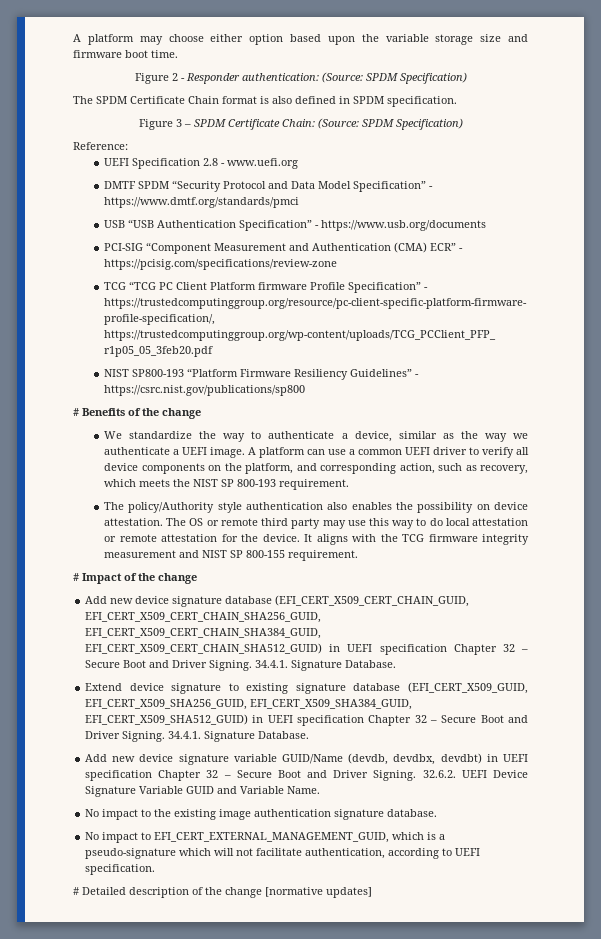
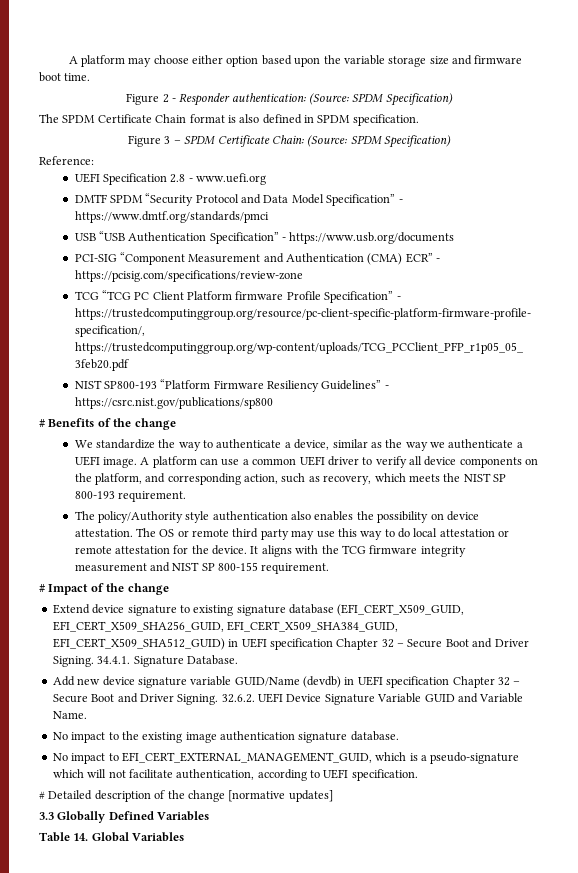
- Add new device signature database (EFI_CERT_X509_CERT_CHAIN_GUID, EFI_CERT_X509_CERT_CHAIN_SHA256_GUID, EFI_CERT_X509_CERT_CHAIN_SHA384_GUID, EFI_CERT_X509_CERT_CHAIN_SHA512_GUID) in UEFI specification Chapter 32 – Secure Boot and Driver Signing. 34.4.1. Signature Database.
- Add new device signature variable GUID/Name (devdb, devdbx, devdbt) in UEFI specification Chapter 32 – Secure Boot and Driver Signing.
+ Add new device signature variable GUID/Name (devdb) in UEFI specification Chapter 32 – Secure Boot and Driver Signing.
+ 3.3 Globally Defined Variables
+ Table 14. Global Variables

